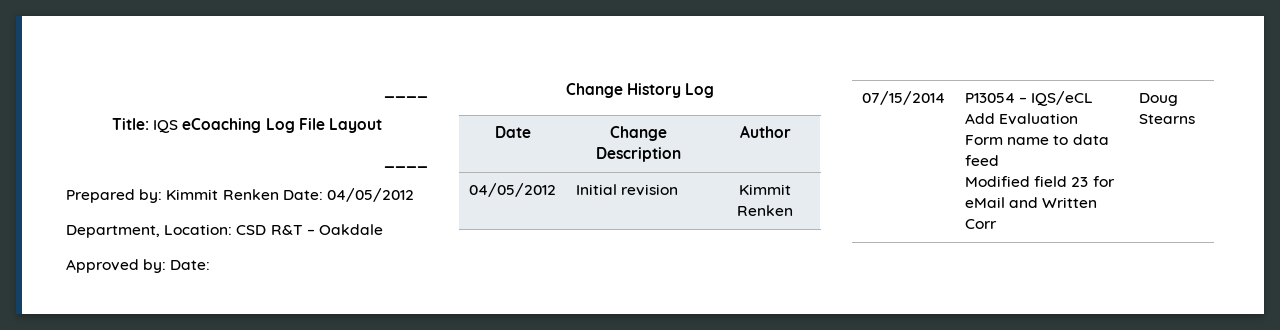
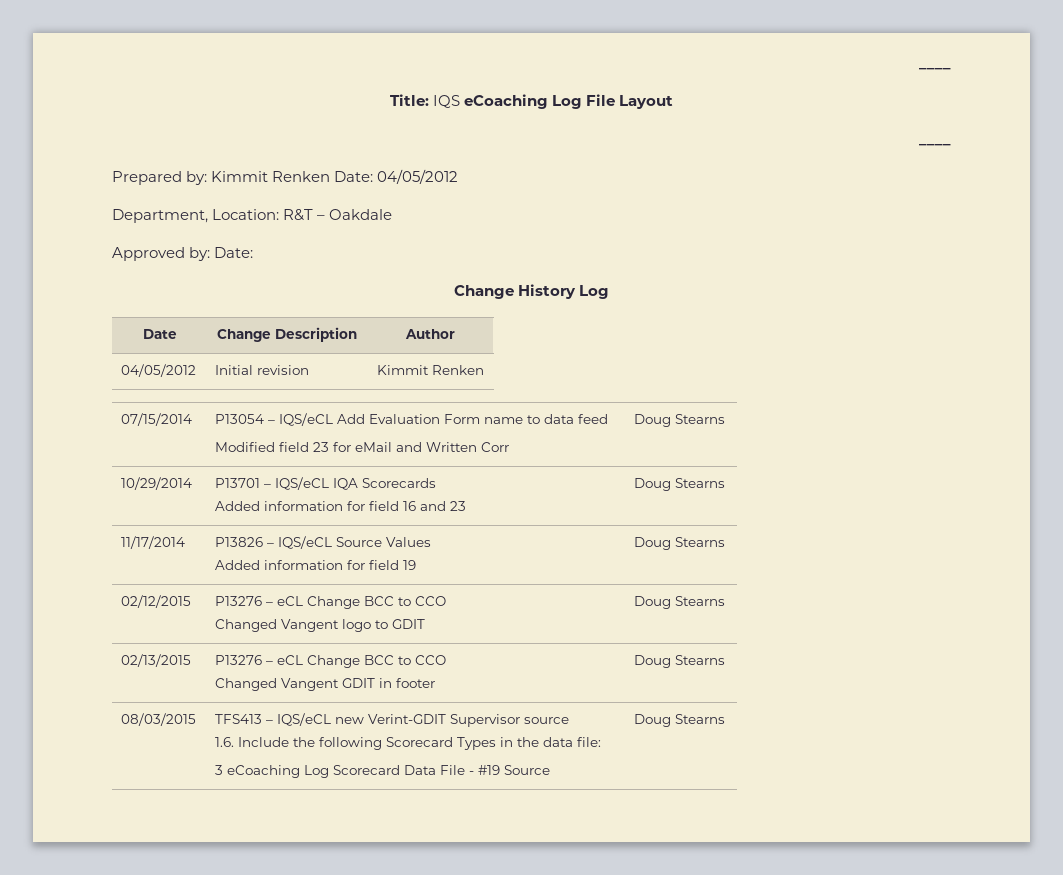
- Department, Location: CSD R&T – Oakdale
+ Department, Location: R&T – Oakdale
+ 10/29/2014 | P13701 – IQS/eCL IQA Scorecards
+ Added information for field 16 and 23 | Doug Stearns
+ 11/17/2014 | P13826 – IQS/eCL Source Values
+ Added information for field 19 | Doug Stearns
+ 02/12/2015 | P13276 – eCL Change BCC to CCO
+ Changed Vangent logo to GDIT | Doug Stearns
+ 02/13/2015 | P13276 – eCL Change BCC to CCO
+ Changed Vangent GDIT in footer | Doug Stearns
+ 08/03/2015 | TFS413 – IQS/eCL new Verint-GDIT Supervisor source
+ 1.6. Include the following Scorecard Types in the data file:
+ 3 eCoaching Log Scorecard Data File - #19 Source | Doug Stearns

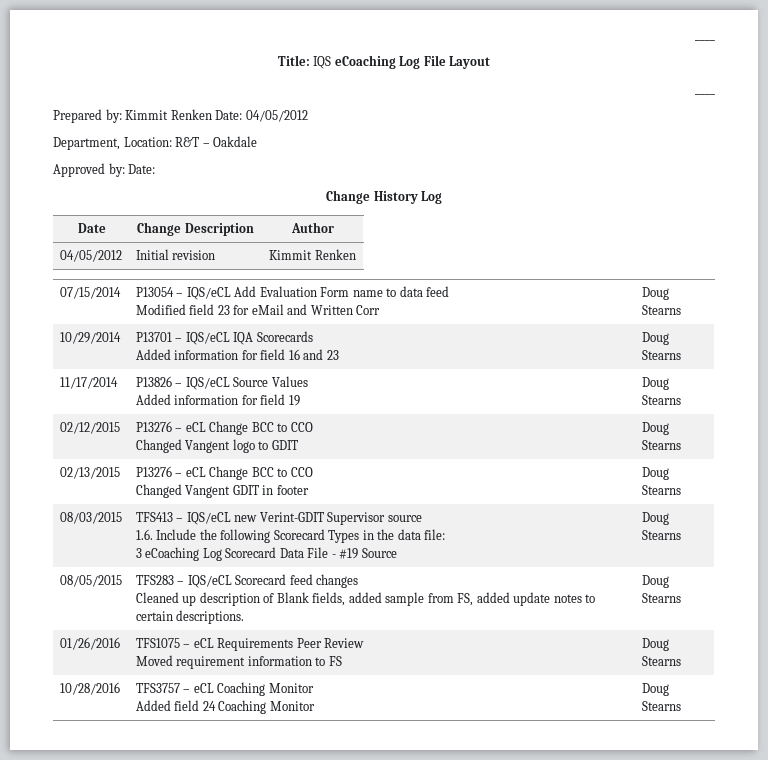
+ 08/05/2015 | TFS283 – IQS/eCL Scorecard feed changes
+ Cleaned up description of Blank fields, added sample from FS, added update notes to certain descriptions. | Doug Stearns
+ 01/26/2016 | TFS1075 – eCL Requirements Peer Review
+ Moved requirement information to FS | Doug Stearns
+ 10/28/2016 | TFS3757 – eCL Coaching Monitor
+ Added field 24 Coaching Monitor | Doug Stearns

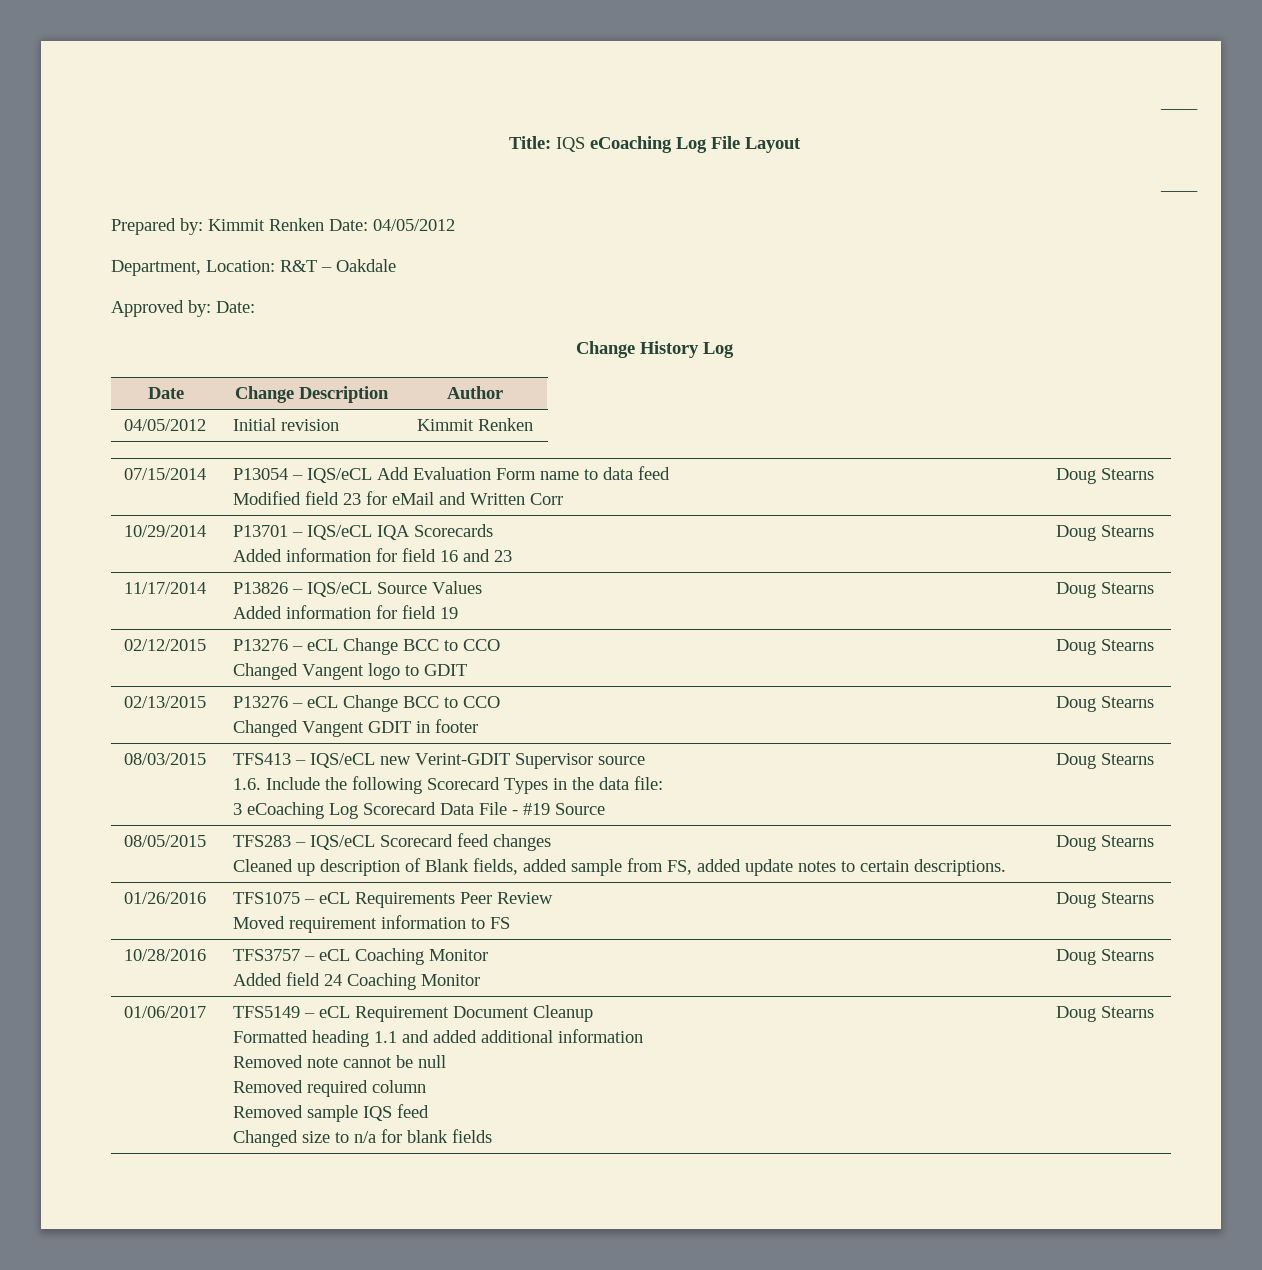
+ 01/06/2017 | TFS5149 – eCL Requirement Document Cleanup
+ Formatted heading 1.1 and added additional information
+ Removed note cannot be null
+ Removed required column
+ Removed sample IQS feed
+ Changed size to n/a for blank fields | Doug Stearns

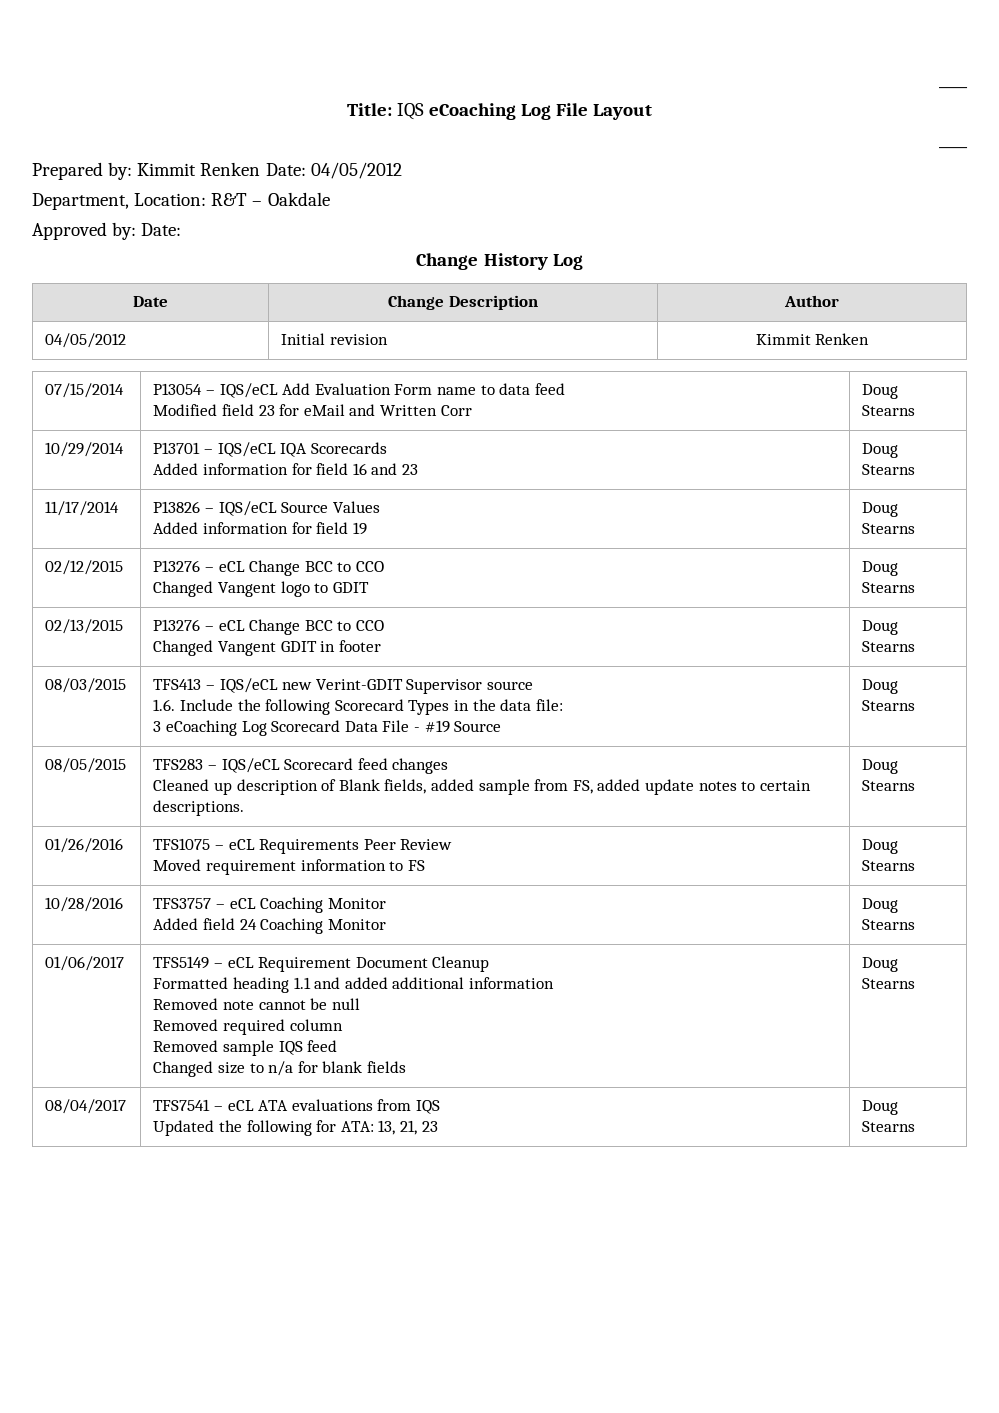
+ 08/04/2017 | TFS7541 – eCL ATA evaluations from IQS
+ Updated the following for ATA: 13, 21, 23 | Doug Stearns

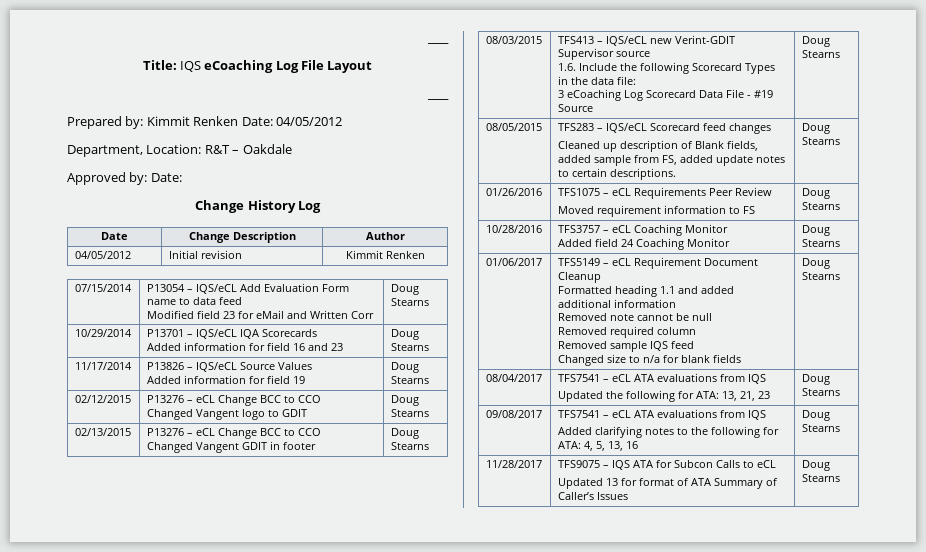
+ 09/08/2017 | TFS7541 – eCL ATA evaluations from IQS
+ Added clarifying notes to the following for ATA: 4, 5, 13, 16 | Doug Stearns
+ 11/28/2017 | TFS9075 – IQS ATA for Subcon Calls to eCL
+ Updated 13 for format of ATA Summary of Caller’s Issues | Doug Stearns

